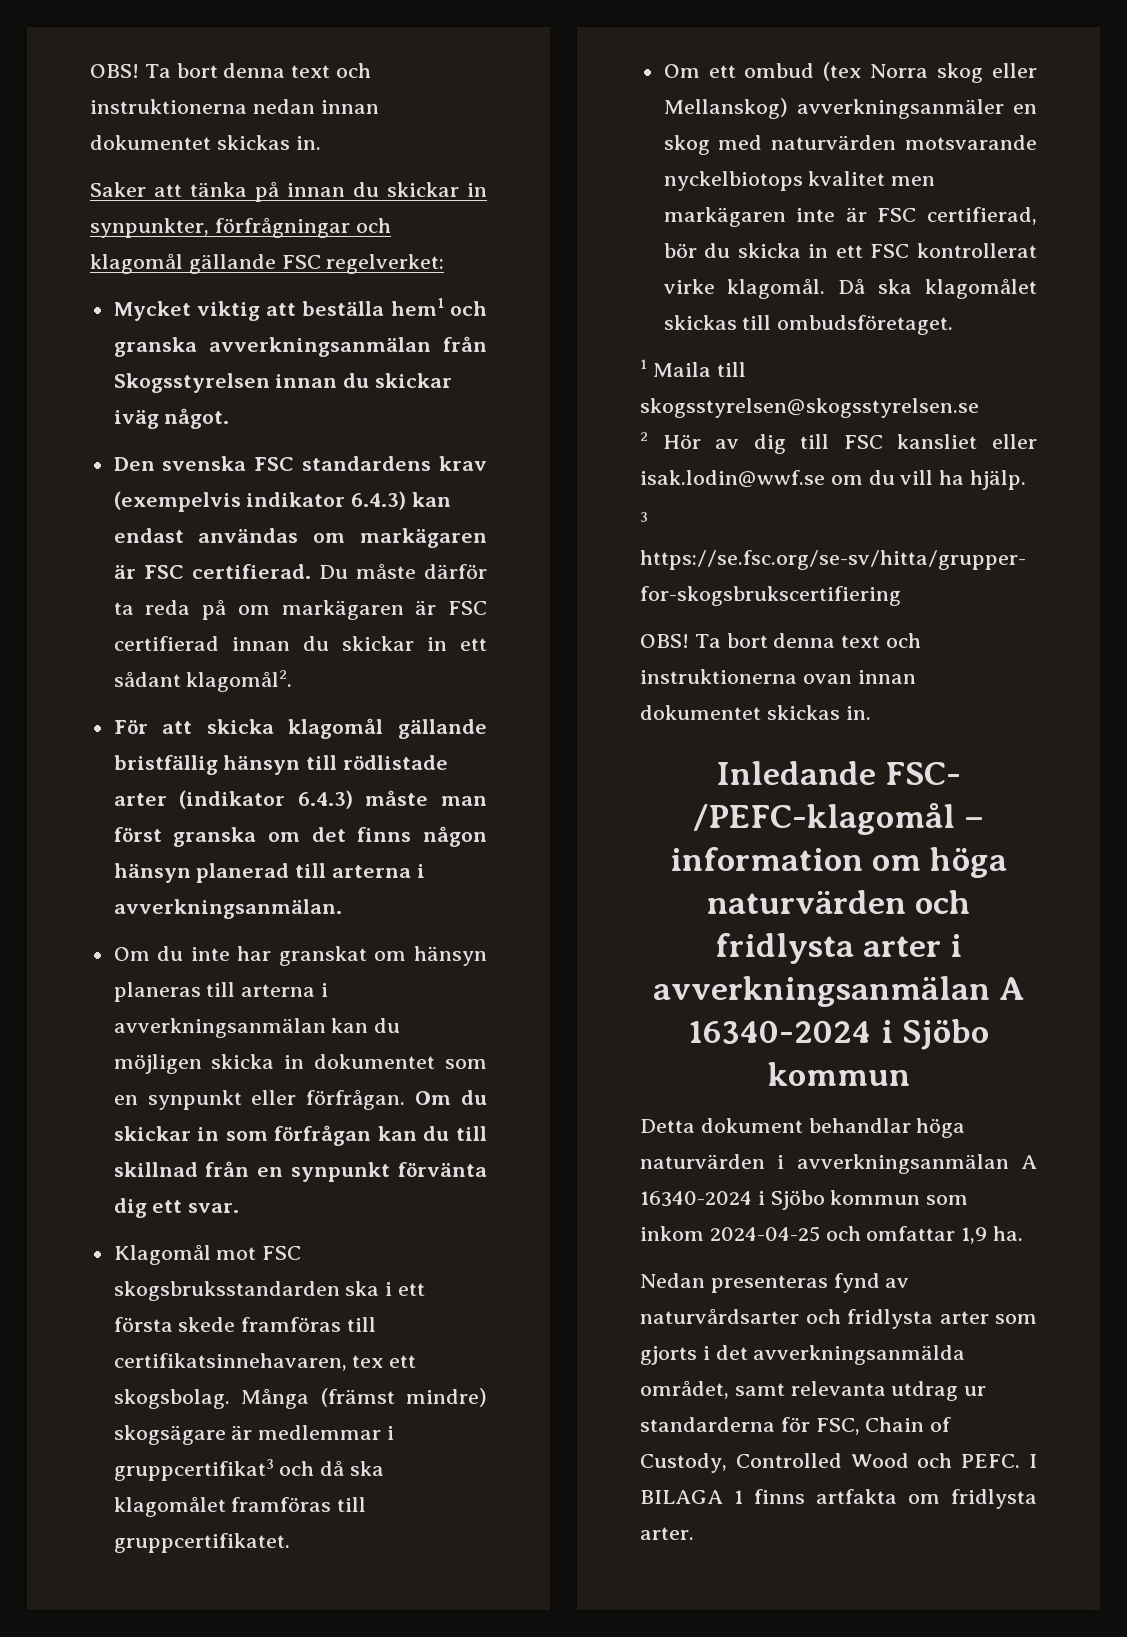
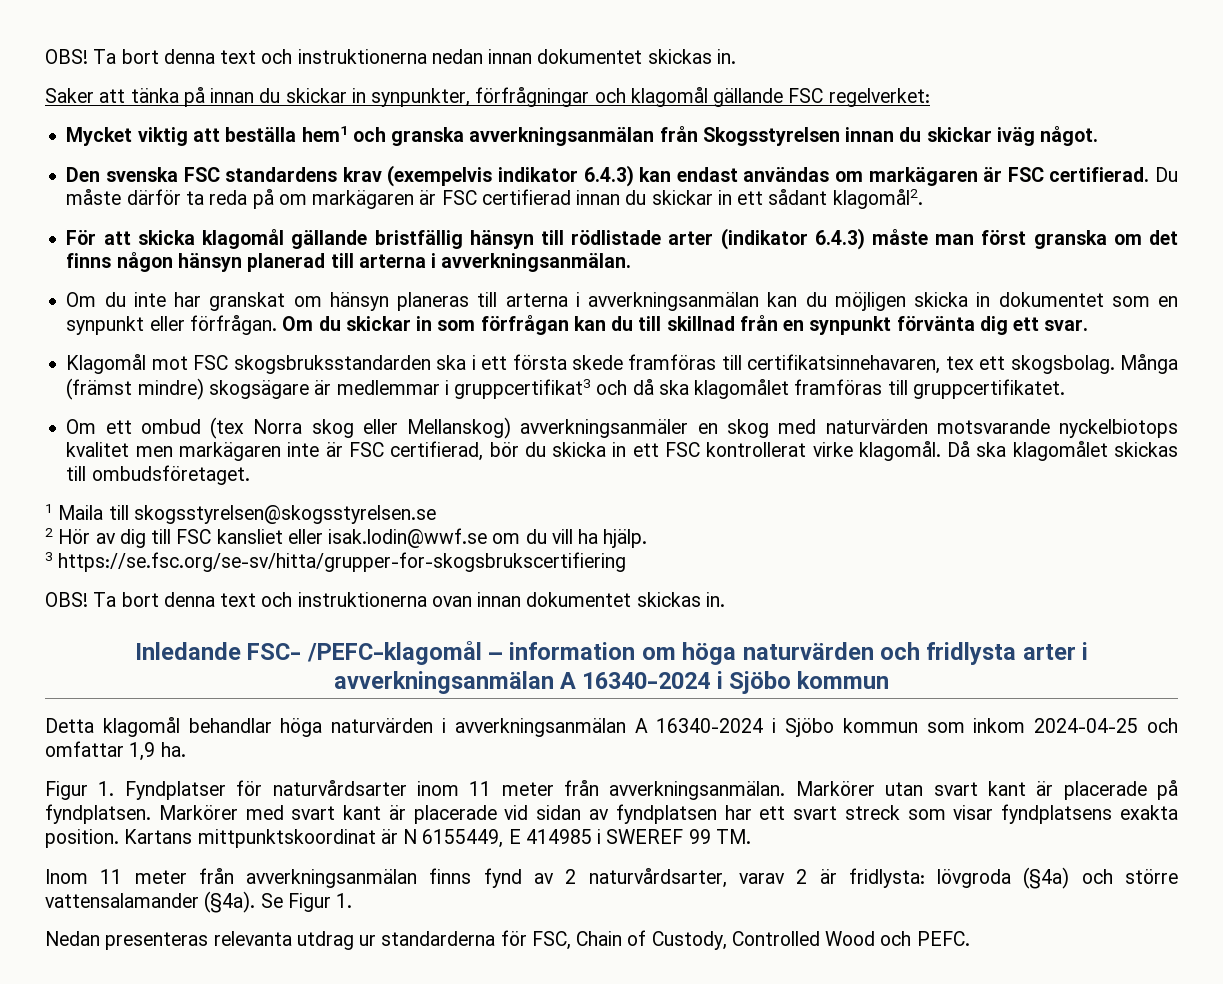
- Detta dokument behandlar höga naturvärden i avverkningsanmälan A 16340-2024 i Sjöbo kommun som inkom 2024-04-25 och omfattar 1,9 ha.
+ Detta klagomål behandlar höga naturvärden i avverkningsanmälan A 16340-2024 i Sjöbo kommun som inkom 2024-04-25 och omfattar 1,9 ha.
- Nedan presenteras fynd av naturvårdsarter och fridlysta arter som gjorts i det avverkningsanmälda området, samt relevanta utdrag ur standarderna för FSC, Chain of Custody, Controlled Wood och PEFC. I BILAGA 1 finns artfakta om fridlysta arter.
+ Figur 1. Fyndplatser för naturvårdsarter inom 11 meter från avverkningsanmälan. Markörer utan svart kant är placerade på fyndplatsen. Markörer med svart kant är placerade vid sidan av fyndplatsen har ett svart streck som visar fyndplatsens exakta position. Kartans mittpunktskoordinat är N 6155449, E 414985 i SWEREF 99 TM.
+ Inom 11 meter från avverkningsanmälan finns fynd av 2 naturvårdsarter, varav 2 är fridlysta: lövgroda (§4a) och större vattensalamander (§4a). Se Figur 1.
+ Nedan presenteras relevanta utdrag ur standarderna för FSC, Chain of Custody, Controlled Wood och PEFC.

